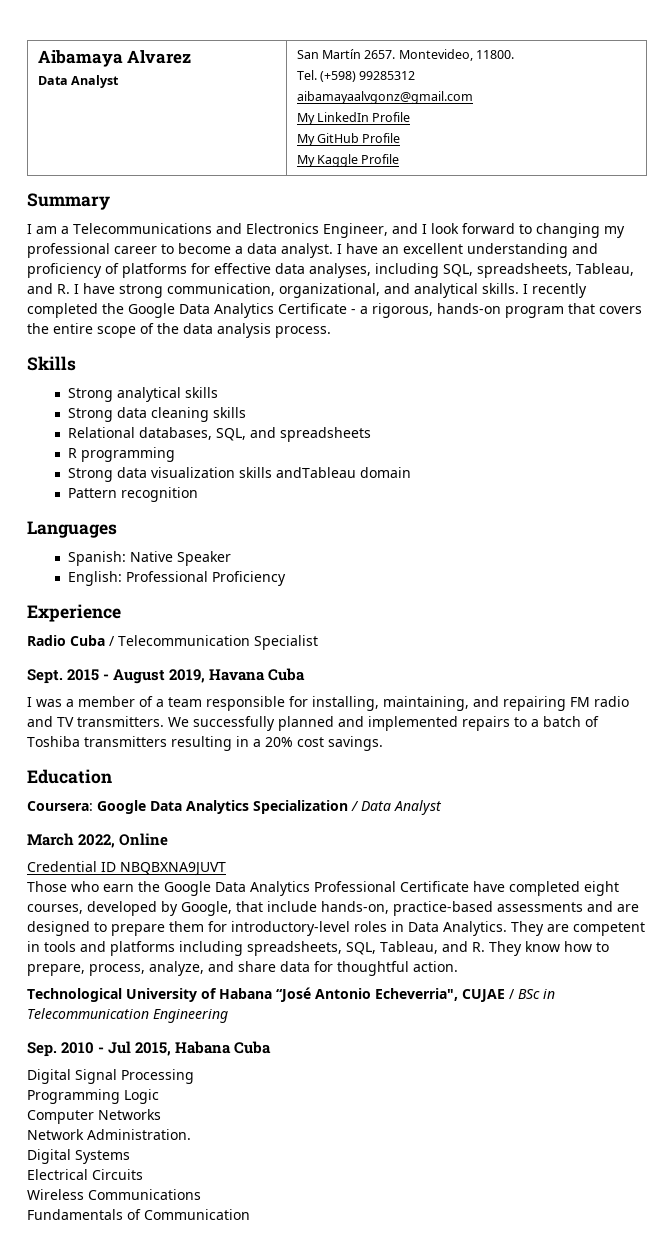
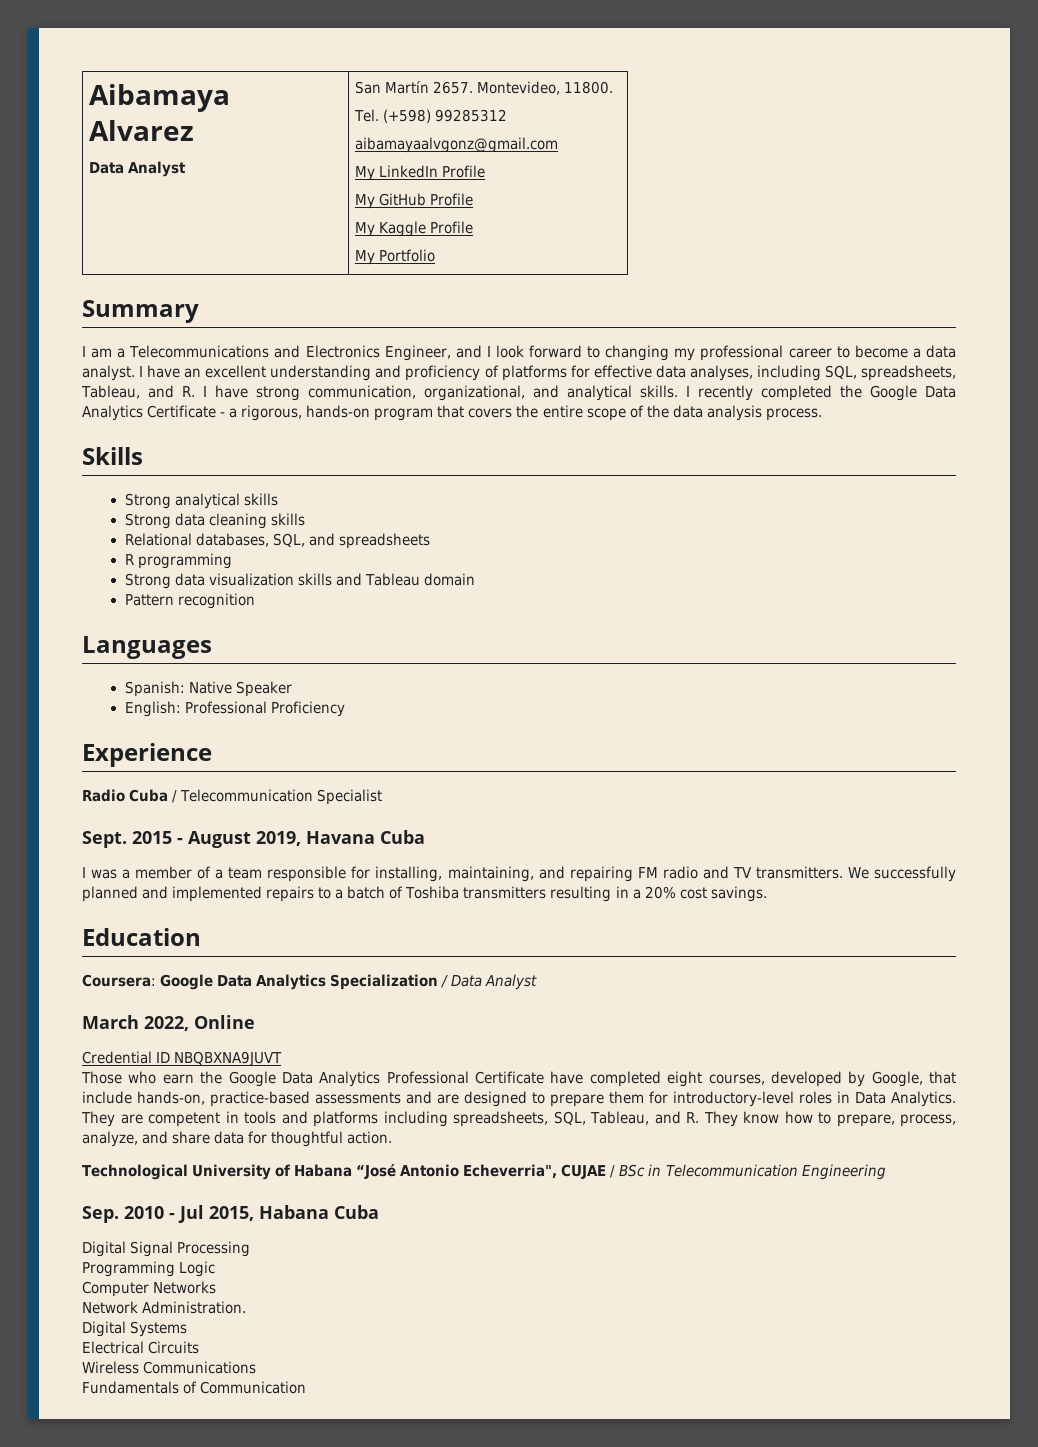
  Aibamaya Alvarez
  Data Analyst | San Martín 2657. Montevideo, 11800.
  Tel. (+598) 99285312
  aibamayaalvgonz@gmail.com
  My LinkedIn Profile
  My GitHub Profile
  My Kaggle Profile
+ My Portfolio
- Strong data visualization skills andTableau domain
+ Strong data visualization skills and Tableau domain

